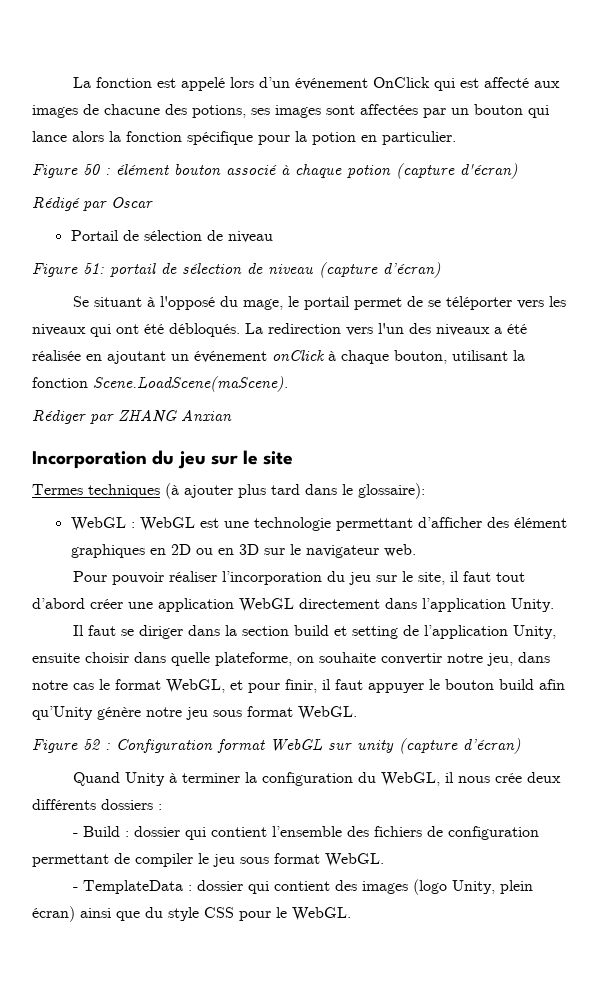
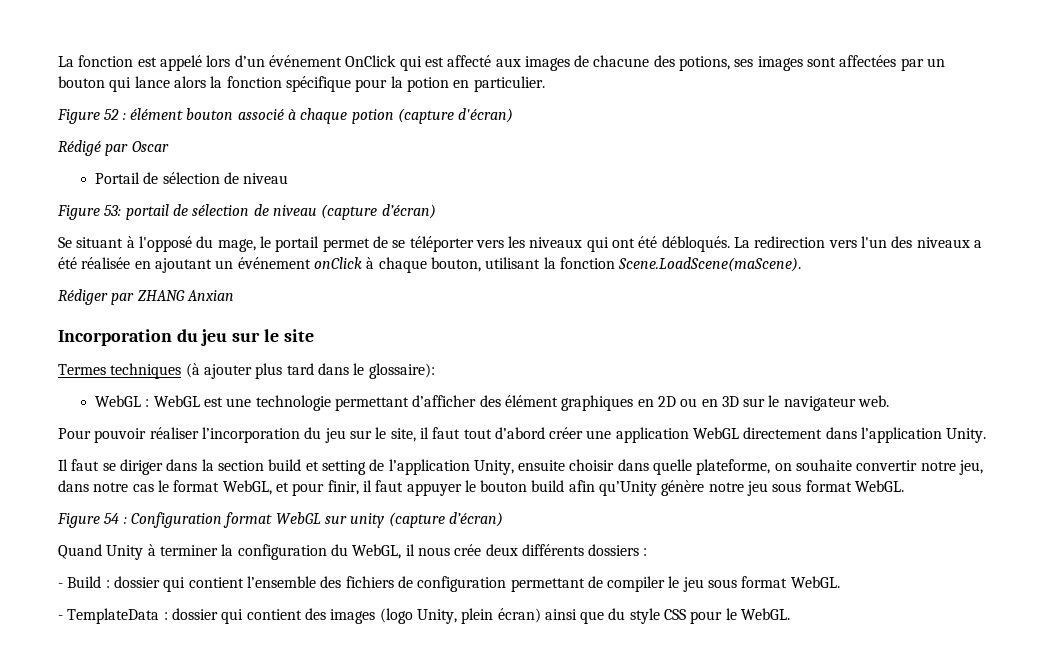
- Figure 50 : élément bouton associé à chaque potion (capture d'écran)
+ Figure 52 : élément bouton associé à chaque potion (capture d'écran)
- Figure 51: portail de sélection de niveau (capture d’écran)
+ Figure 53: portail de sélection de niveau (capture d’écran)
- Figure 52 : Configuration format WebGL sur unity (capture d’écran)
+ Figure 54 : Configuration format WebGL sur unity (capture d’écran)

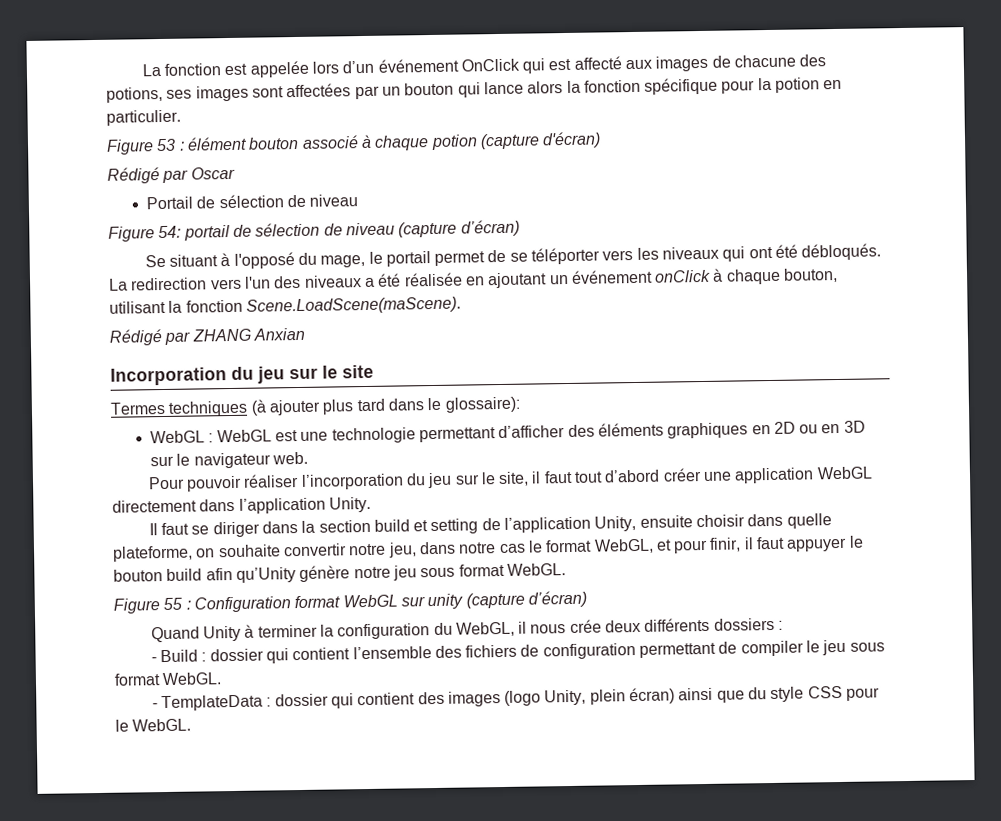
- La fonction est appelé lors d’un événement OnClick qui est affecté aux images de chacune des potions, ses images sont affectées par un bouton qui lance alors la fonction spécifique pour la potion en particulier.
+ La fonction est appelée lors d’un événement OnClick qui est affecté aux images de chacune des potions, ses images sont affectées par un bouton qui lance alors la fonction spécifique pour la potion en particulier.
- Figure 52 : élément bouton associé à chaque potion (capture d'écran)
+ Figure 53 : élément bouton associé à chaque potion (capture d'écran)
- Figure 53: portail de sélection de niveau (capture d’écran)
+ Figure 54: portail de sélection de niveau (capture d’écran)
- Rédiger par ZHANG Anxian
+ Rédigé par ZHANG Anxian
- WebGL : WebGL est une technologie permettant d’afficher des élément graphiques en 2D ou en 3D sur le navigateur web.
+ WebGL : WebGL est une technologie permettant d’afficher des éléments graphiques en 2D ou en 3D sur le navigateur web.
- Figure 54 : Configuration format WebGL sur unity (capture d’écran)
+ Figure 55 : Configuration format WebGL sur unity (capture d’écran)

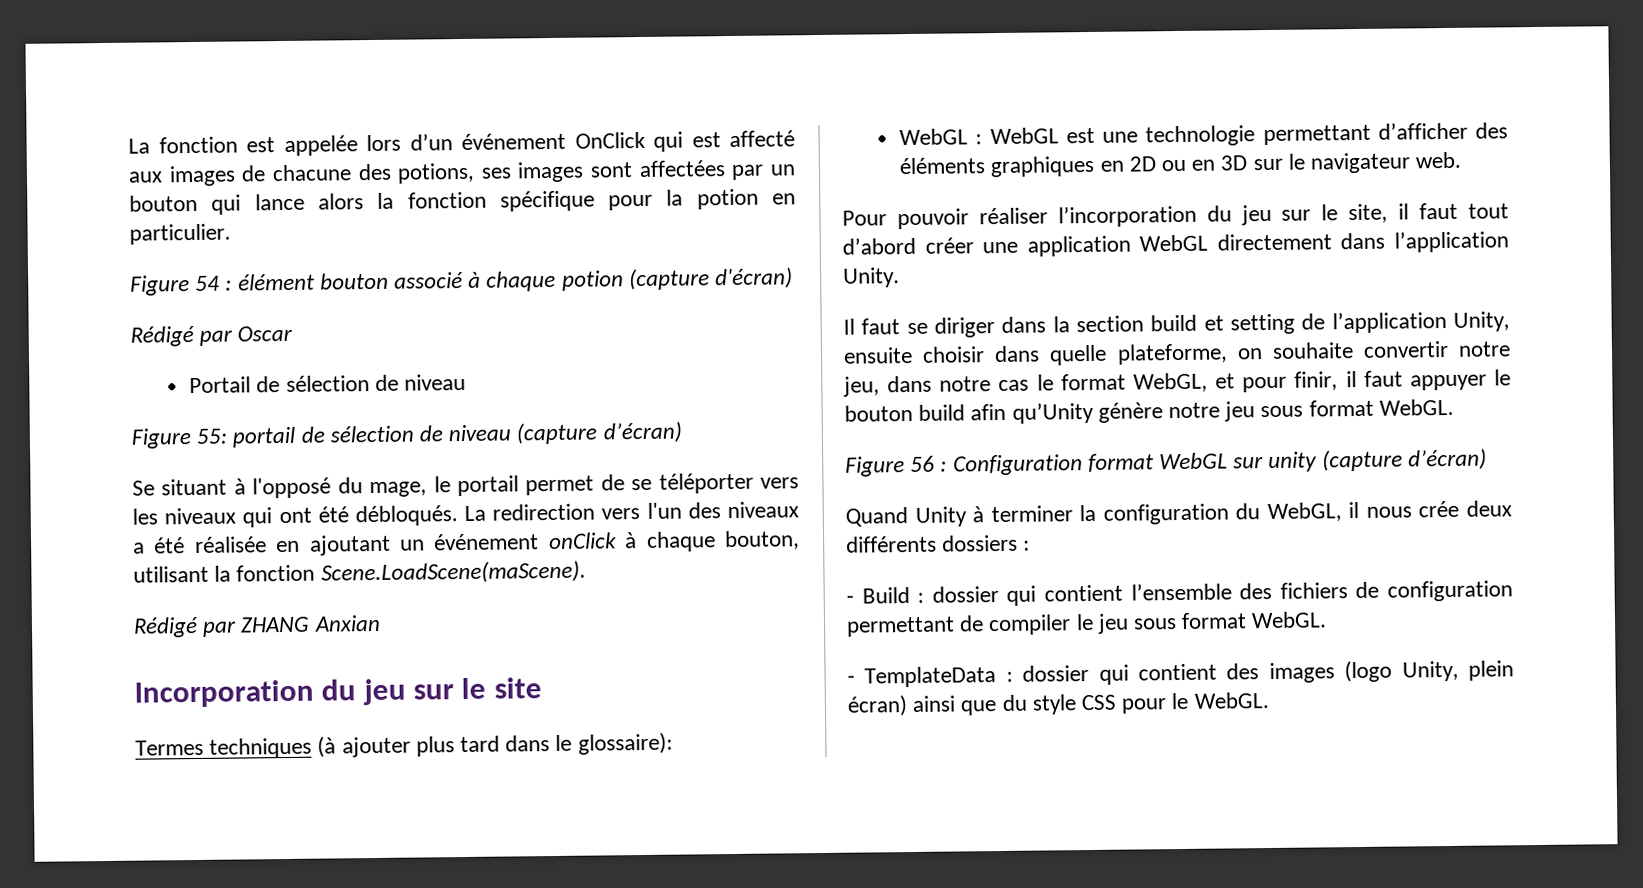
- Figure 53 : élément bouton associé à chaque potion (capture d'écran)
+ Figure 54 : élément bouton associé à chaque potion (capture d'écran)
- Figure 54: portail de sélection de niveau (capture d’écran)
+ Figure 55: portail de sélection de niveau (capture d’écran)
- Figure 55 : Configuration format WebGL sur unity (capture d’écran)
+ Figure 56 : Configuration format WebGL sur unity (capture d’écran)

